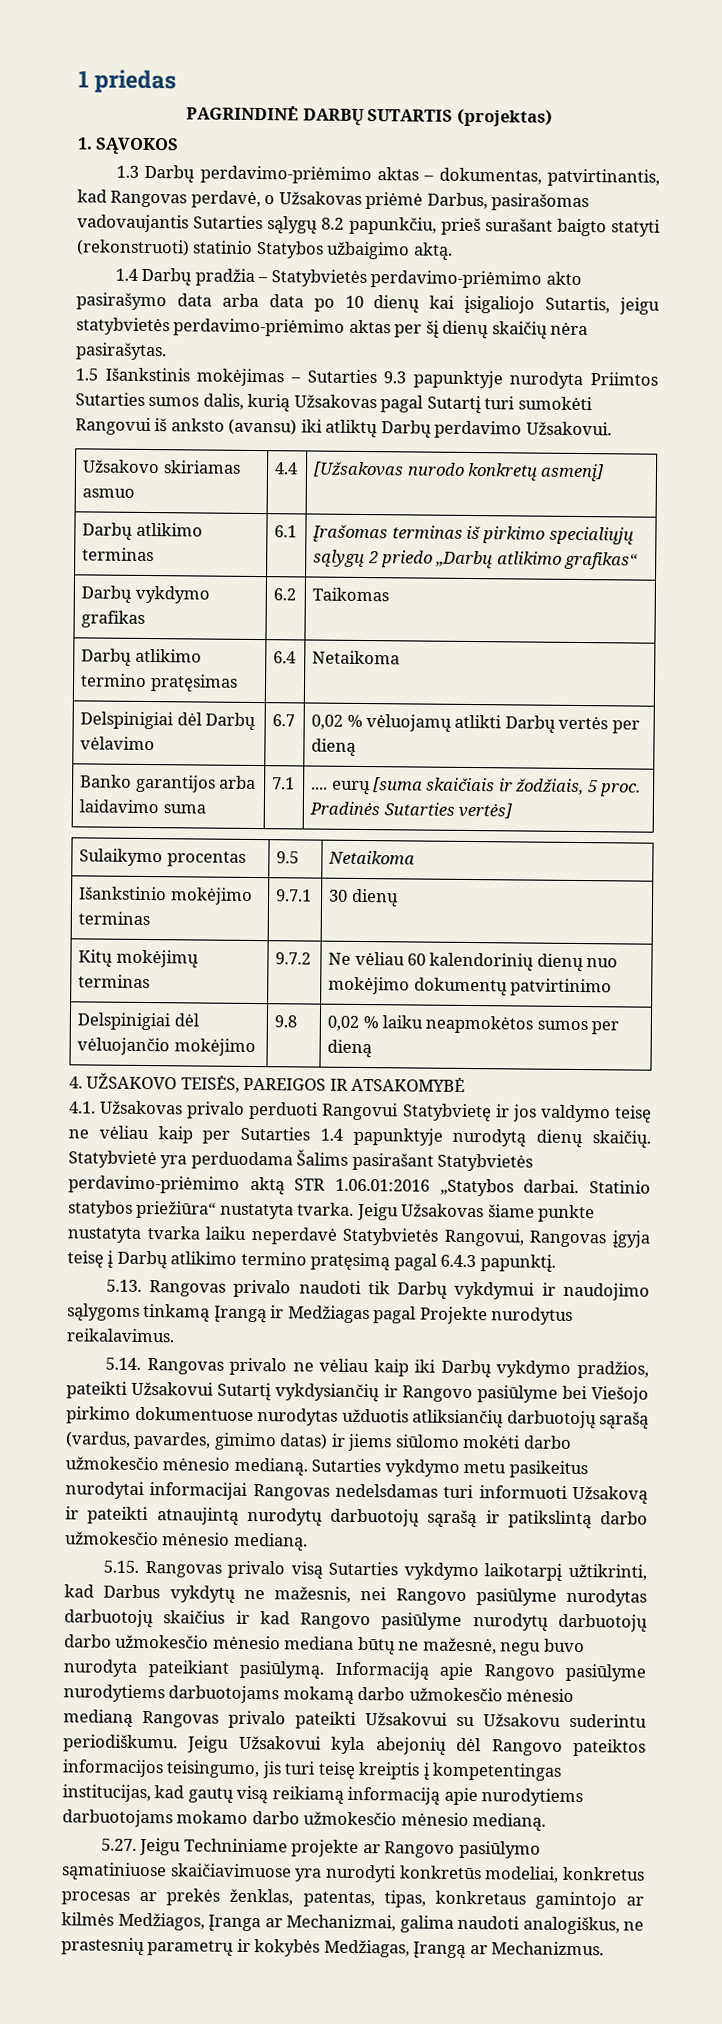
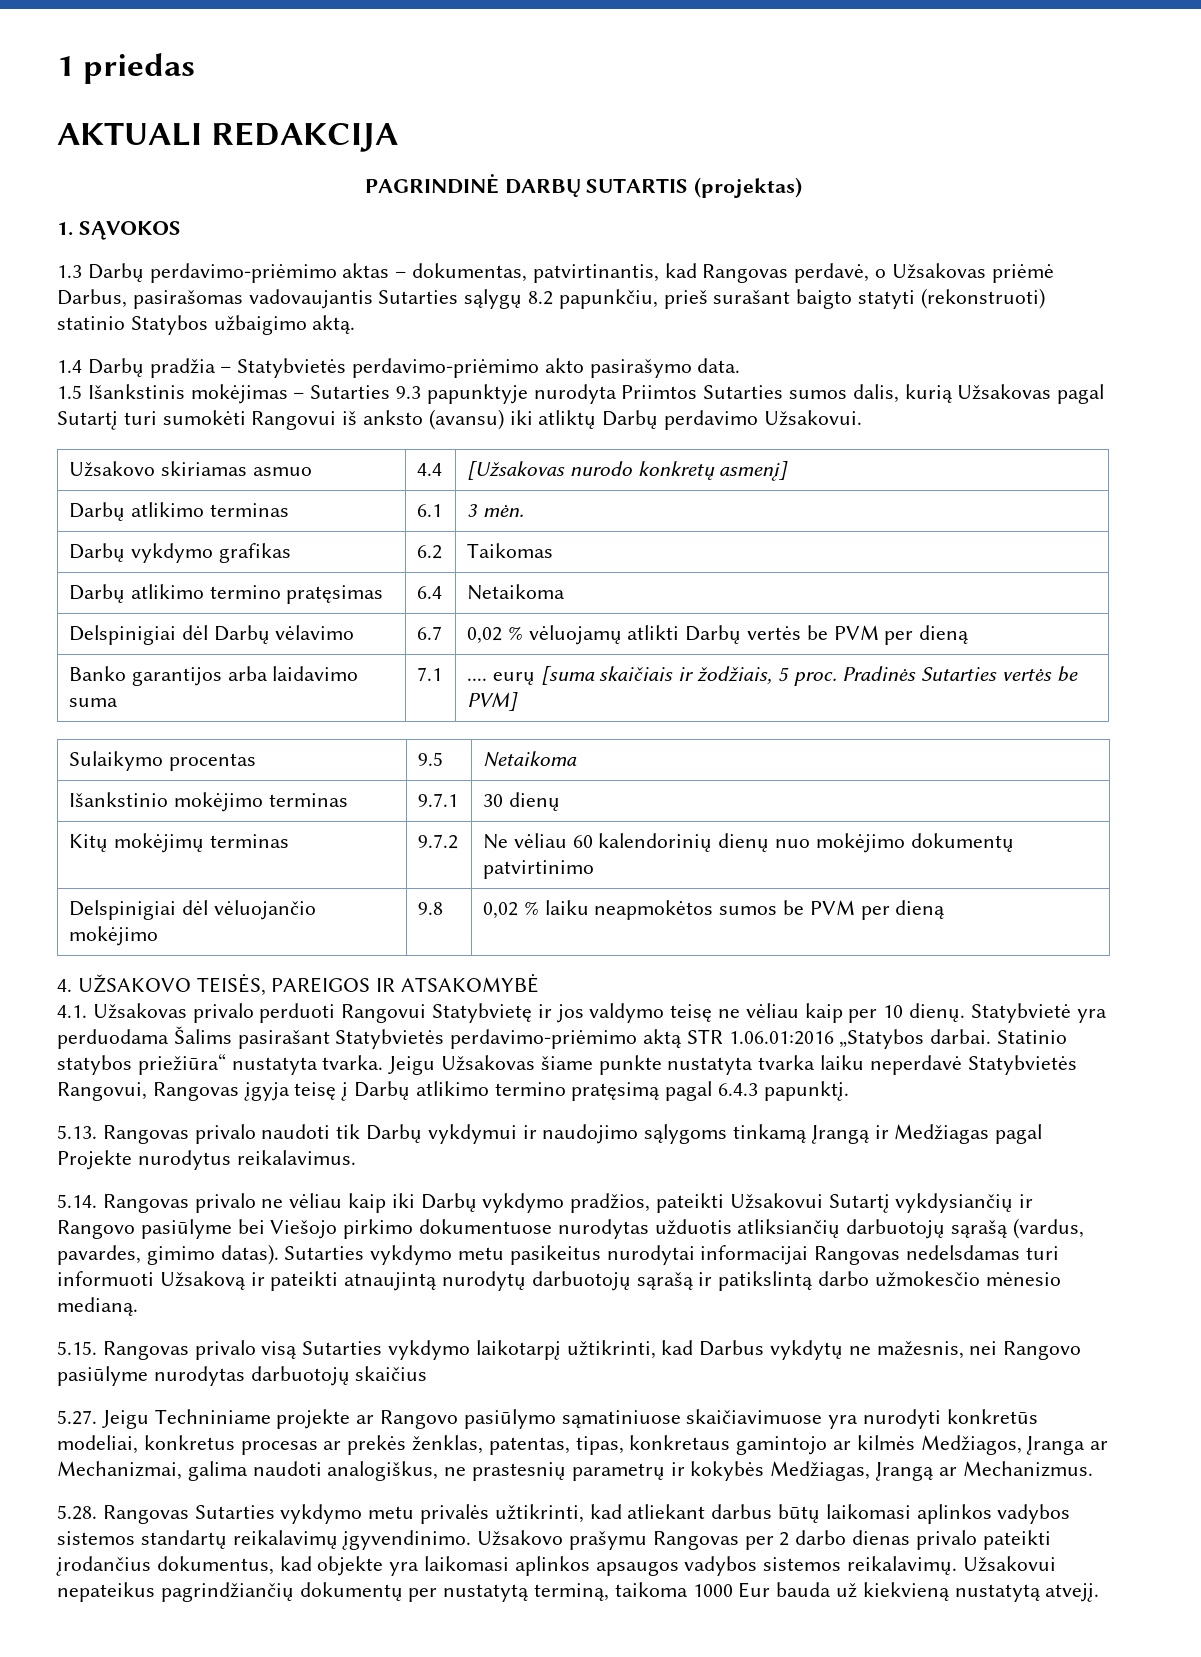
+ AKTUALI REDAKCIJA
- 1.4 Darbų pradžia – Statybvietės perdavimo-priėmimo akto pasirašymo data arba data po 10 dienų kai įsigaliojo Sutartis, jeigu statybvietės perdavimo-priėmimo aktas per šį dienų skaičių nėra pasirašytas.
+ 1.4 Darbų pradžia – Statybvietės perdavimo-priėmimo akto pasirašymo data.
- Darbų atlikimo terminas | 6.1 | Įrašomas terminas iš pirkimo specialiųjų sąlygų 2 priedo „Darbų atlikimo grafikas“
+ Darbų atlikimo terminas | 6.1 | 3 mėn.
- Delspinigiai dėl Darbų vėlavimo | 6.7 | 0,02 % vėluojamų atlikti Darbų vertės per dieną
+ Delspinigiai dėl Darbų vėlavimo | 6.7 | 0,02 % vėluojamų atlikti Darbų vertės be PVM per dieną
- Banko garantijos arba laidavimo suma | 7.1 | .... eurų [suma skaičiais ir žodžiais, 5 proc. Pradinės Sutarties vertės]
+ Banko garantijos arba laidavimo suma | 7.1 | .... eurų [suma skaičiais ir žodžiais, 5 proc. Pradinės Sutarties vertės be PVM]
- Delspinigiai dėl vėluojančio mokėjimo | 9.8 | 0,02 % laiku neapmokėtos sumos per dieną
+ Delspinigiai dėl vėluojančio mokėjimo | 9.8 | 0,02 % laiku neapmokėtos sumos be PVM per dieną
- 4.1. Užsakovas privalo perduoti Rangovui Statybvietę ir jos valdymo teisę ne vėliau kaip per Sutarties 1.4 papunktyje nurodytą dienų skaičių.
+ 4.1. Užsakovas privalo perduoti Rangovui Statybvietę ir jos valdymo teisę ne vėliau kaip per 10 dienų.
- 5.14. Rangovas privalo ne vėliau kaip iki Darbų vykdymo pradžios, pateikti Užsakovui Sutartį vykdysiančių ir Rangovo pasiūlyme bei Viešojo pirkimo dokumentuose nurodytas užduotis atliksiančių darbuotojų sąrašą (vardus, pavardes, gimimo datas) ir jiems siūlomo mokėti darbo užmokesčio mėnesio medianą.
+ 5.14. Rangovas privalo ne vėliau kaip iki Darbų vykdymo pradžios, pateikti Užsakovui Sutartį vykdysiančių ir Rangovo pasiūlyme bei Viešojo pirkimo dokumentuose nurodytas užduotis atliksiančių darbuotojų sąrašą (vardus, pavardes, gimimo datas).
- 5.15. Rangovas privalo visą Sutarties vykdymo laikotarpį užtikrinti, kad Darbus vykdytų ne mažesnis, nei Rangovo pasiūlyme nurodytas darbuotojų skaičius ir kad Rangovo pasiūlyme nurodytų darbuotojų darbo užmokesčio mėnesio mediana būtų ne mažesnė, negu buvo nurodyta pateikiant pasiūlymą. Informaciją apie Rangovo pasiūlyme nurodytiems darbuotojams mokamą darbo užmokesčio mėnesio medianą Rangovas privalo pateikti Užsakovui su Užsakovu suderintu periodiškumu. Jeigu Užsakovui kyla abejonių dėl Rangovo pateiktos informacijos teisingumo, jis turi teisę kreiptis į kompetentingas institucijas, kad gautų visą reikiamą informaciją apie nurodytiems darbuotojams mokamo darbo užmokesčio mėnesio medianą.
+ 5.15. Rangovas privalo visą Sutarties vykdymo laikotarpį užtikrinti, kad Darbus vykdytų ne mažesnis, nei Rangovo pasiūlyme nurodytas darbuotojų skaičius
+ 5.28. Rangovas Sutarties vykdymo metu privalės užtikrinti, kad atliekant darbus būtų laikomasi aplinkos vadybos sistemos standartų reikalavimų įgyvendinimo. Užsakovo prašymu Rangovas per 2 darbo dienas privalo pateikti įrodančius dokumentus, kad objekte yra laikomasi aplinkos apsaugos vadybos sistemos reikalavimų. Užsakovui nepateikus pagrindžiančių dokumentų per nustatytą terminą, taikoma 1000 Eur bauda už kiekvieną nustatytą atvejį.

